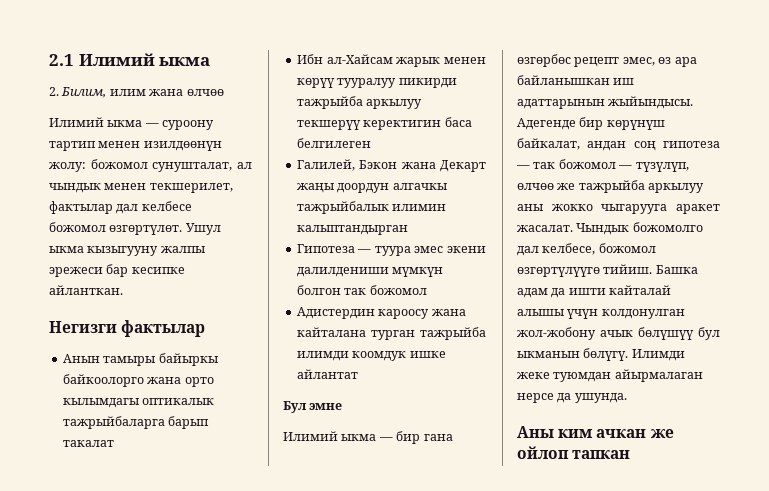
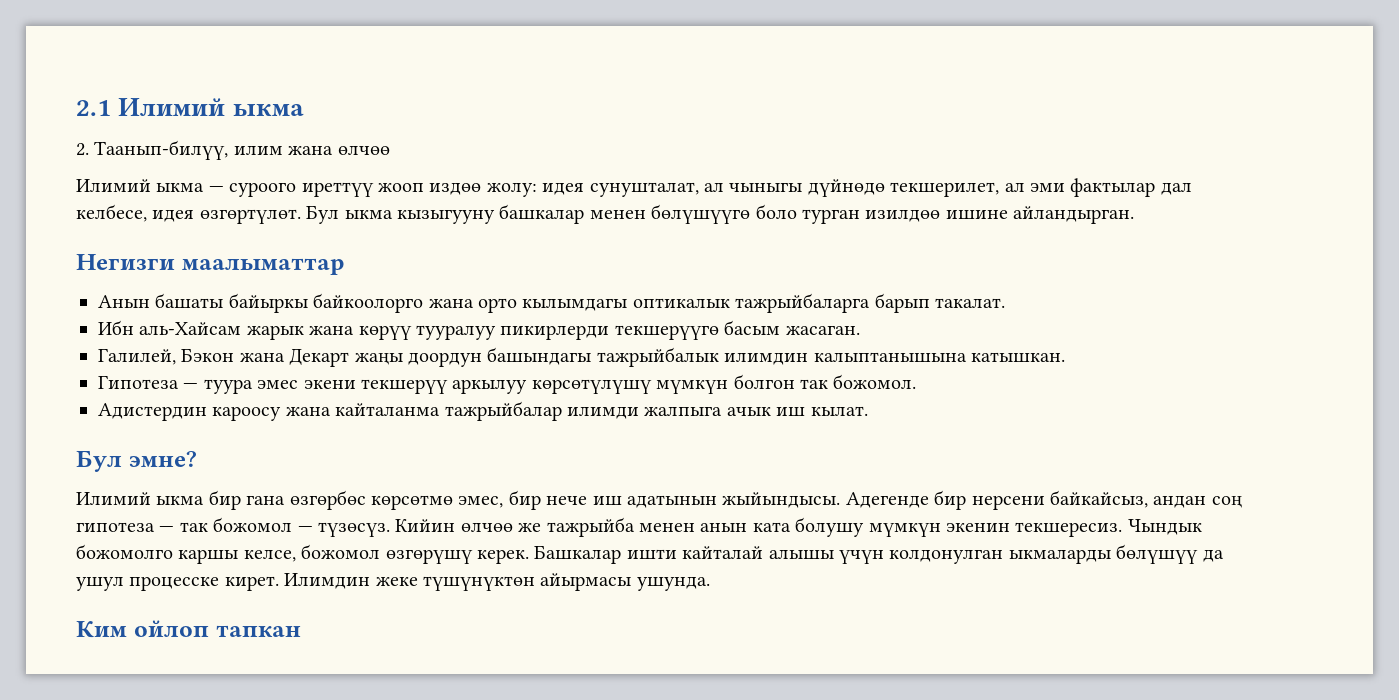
- 2. Билим, илим жана өлчөө
+ 2. Таанып-билүү, илим жана өлчөө
- Илимий ыкма — суроону тартип менен изилдөөнүн жолу: божомол сунушталат, ал чындык менен текшерилет, фактылар дал келбесе божомол өзгөртүлөт. Ушул ыкма кызыгууну жалпы эрежеси бар кесипке айланткан.
+ Илимий ыкма — суроого иреттүү жооп издөө жолу: идея сунушталат, ал чыныгы дүйнөдө текшерилет, ал эми фактылар дал келбесе, идея өзгөртүлөт. Бул ыкма кызыгууну башкалар менен бөлүшүүгө боло турган изилдөө ишине айландырган.
- Негизги фактылар
+ Негизги маалыматтар
- Анын тамыры байыркы байкоолорго жана орто кылымдагы оптикалык тажрыйбаларга барып такалат
+ Анын башаты байыркы байкоолорго жана орто кылымдагы оптикалык тажрыйбаларга барып такалат.
- Ибн ал-Хайсам жарык менен көрүү тууралуу пикирди тажрыйба аркылуу текшерүү керектигин баса белгилеген
+ Ибн аль-Хайсам жарык жана көрүү тууралуу пикирлерди текшерүүгө басым жасаган.
- Галилей, Бэкон жана Декарт жаңы доордун алгачкы тажрыйбалык илимин калыптандырган
+ Галилей, Бэкон жана Декарт жаңы доордун башындагы тажрыйбалык илимдин калыптанышына катышкан.
- Гипотеза — туура эмес экени далилдениши мүмкүн болгон так божомол
+ Гипотеза — туура эмес экени текшерүү аркылуу көрсөтүлүшү мүмкүн болгон так божомол.
- Адистердин кароосу жана кайталана турган тажрыйба илимди коомдук ишке айлантат
- Бул эмне
- Илимий ыкма — бир гана өзгөрбөс рецепт эмес, өз ара байланышкан иш адаттарынын жыйындысы.
+ Адистердин кароосу жана кайталанма тажрыйбалар илимди жалпыга ачык иш кылат.
+ Бул эмне?
+ Илимий ыкма бир гана өзгөрбөс көрсөтмө эмес, бир нече иш адатынын жыйындысы.
- Адегенде бир көрүнүш байкалат, андан соң гипотеза — так божомол — түзүлүп, өлчөө же тажрыйба аркылуу аны жокко чыгарууга аракет жасалат. Чындык божомолго дал келбесе, божомол өзгөртүлүүгө тийиш. Башка адам да ишти кайталай алышы үчүн колдонулган жол-жобону ачык бөлүшүү бул ыкманын бөлүгү. Илимди жеке туюмдан айырмалаган нерсе да ушунда.
- Аны ким ачкан же ойлоп тапкан
+ Адегенде бир нерсени байкайсыз, андан соң гипотеза — так божомол — түзөсүз. Кийин өлчөө же тажрыйба менен анын ката болушу мүмкүн экенин текшересиз. Чындык божомолго каршы келсе, божомол өзгөрүшү керек. Башкалар ишти кайталай алышы үчүн колдонулган ыкмаларды бөлүшүү да ушул процесске кирет. Илимдин жеке түшүнүктөн айырмасы ушунда.
+ Ким ойлоп тапкан

